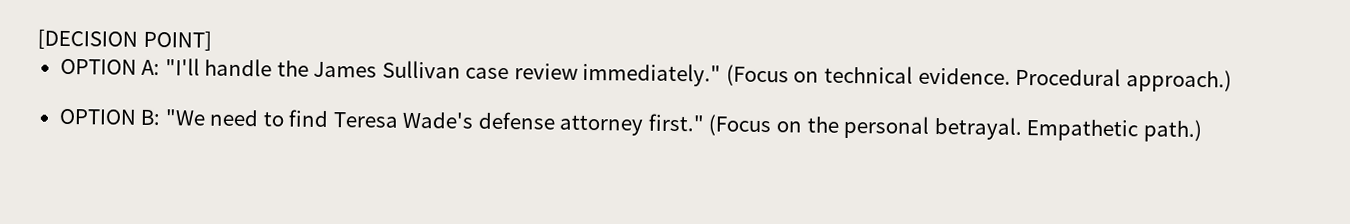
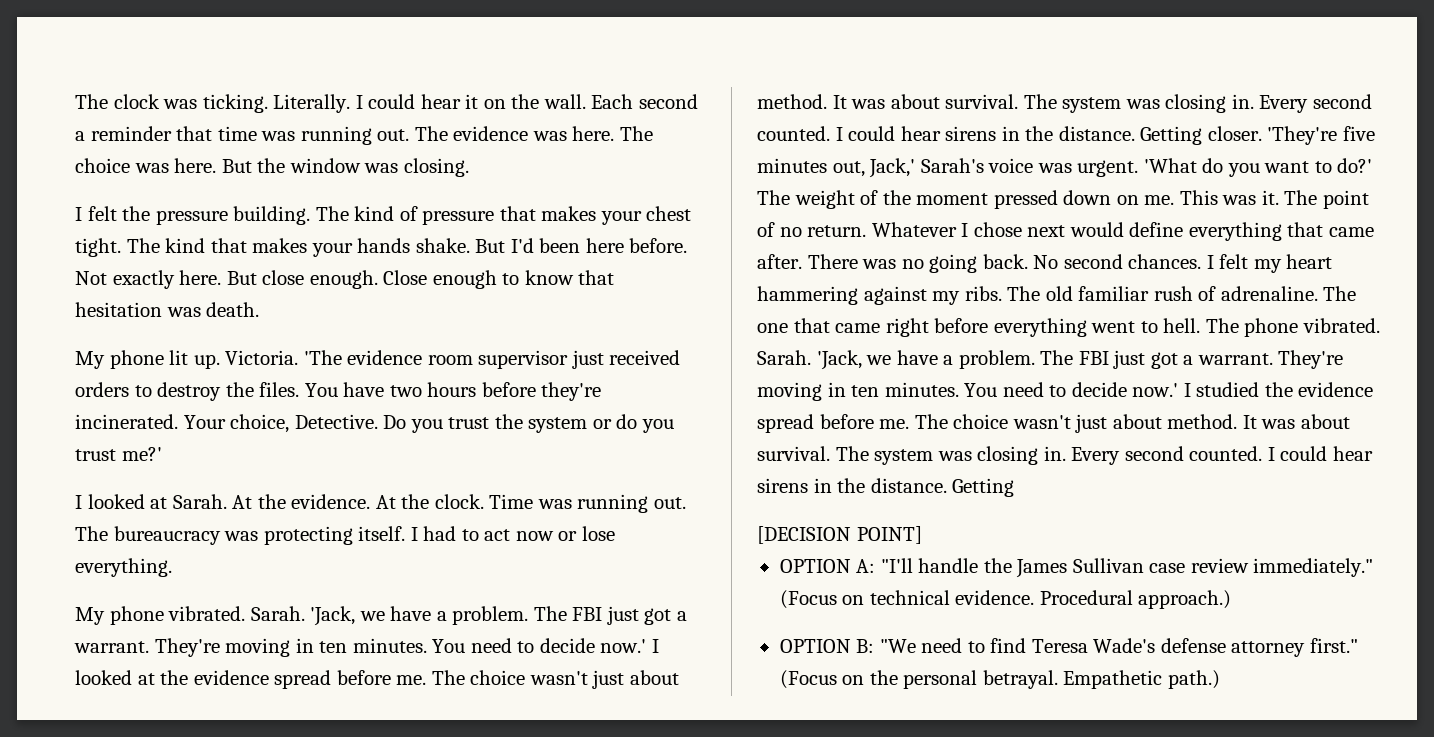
+ The clock was ticking. Literally. I could hear it on the wall. Each second a reminder that time was running out. The evidence was here. The choice was here. But the window was closing.
+ I felt the pressure building. The kind of pressure that makes your chest tight. The kind that makes your hands shake. But I'd been here before. Not exactly here. But close enough. Close enough to know that hesitation was death.
+ My phone lit up. Victoria. 'The evidence room supervisor just received orders to destroy the files. You have two hours before they're incinerated. Your choice, Detective. Do you trust the system or do you trust me?'
+ I looked at Sarah. At the evidence. At the clock. Time was running out. The bureaucracy was protecting itself. I had to act now or lose everything.
+ My phone vibrated. Sarah. 'Jack, we have a problem. The FBI just got a warrant. They're moving in ten minutes. You need to decide now.' I looked at the evidence spread before me. The choice wasn't just about method. It was about survival. The system was closing in. Every second counted. I could hear sirens in the distance. Getting closer. 'They're five minutes out, Jack,' Sarah's voice was urgent. 'What do you want to do?' The weight of the moment pressed down on me. This was it. The point of no return. Whatever I chose next would define everything that came after. There was no going back. No second chances. I felt my heart hammering against my ribs. The old familiar rush of adrenaline. The one that came right before everything went to hell. The phone vibrated. Sarah. 'Jack, we have a problem. The FBI just got a warrant. They're moving in ten minutes. You need to decide now.' I studied the evidence spread before me. The choice wasn't just about method. It was about survival. The system was closing in. Every second counted. I could hear sirens in the distance. Getting

